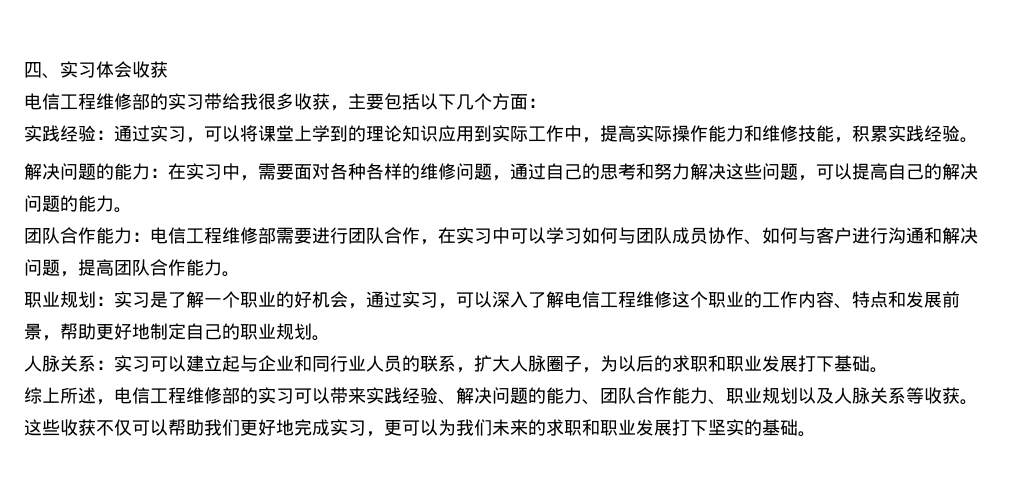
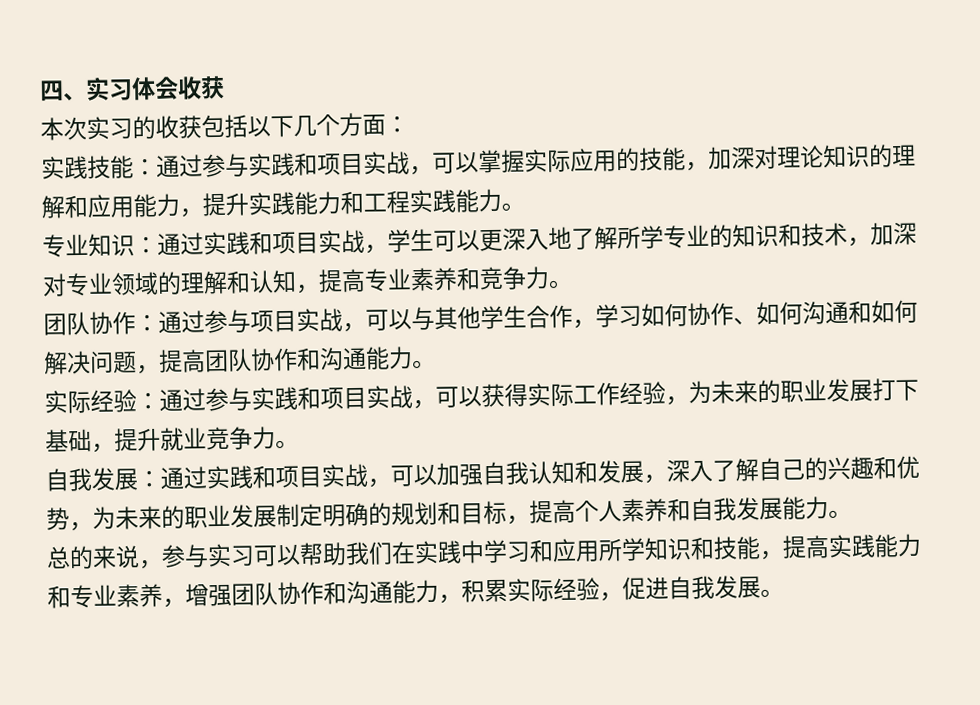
- 电信工程维修部的实习带给我很多收获，主要包括以下几个方面：
+ 本次实习的收获包括以下几个方面：
- 实践经验：通过实习，可以将课堂上学到的理论知识应用到实际工作中，提高实际操作能力和维修技能，积累实践经验。
- 解决问题的能力：在实习中，需要面对各种各样的维修问题，通过自己的思考和努力解决这些问题，可以提高自己的解决问题的能力。
- 团队合作能力：电信工程维修部需要进行团队合作，在实习中可以学习如何与团队成员协作、如何与客户进行沟通和解决问题，提高团队合作能力。
- 职业规划：实习是了解一个职业的好机会，通过实习，可以深入了解电信工程维修这个职业的工作内容、特点和发展前景，帮助更好地制定自己的职业规划。
- 人脉关系：实习可以建立起与企业和同行业人员的联系，扩大人脉圈子，为以后的求职和职业发展打下基础。
- 综上所述，电信工程维修部的实习可以带来实践经验、解决问题的能力、团队合作能力、职业规划以及人脉关系等收获。这些收获不仅可以帮助我们更好地完成实习，更可以为我们未来的求职和职业发展打下坚实的基础。
+ 实践技能：通过参与实践和项目实战，可以掌握实际应用的技能，加深对理论知识的理解和应用能力，提升实践能力和工程实践能力。
+ 专业知识：通过实践和项目实战，学生可以更深入地了解所学专业的知识和技术，加深对专业领域的理解和认知，提高专业素养和竞争力。
+ 团队协作：通过参与项目实战，可以与其他学生合作，学习如何协作、如何沟通和如何解决问题，提高团队协作和沟通能力。
+ 实际经验：通过参与实践和项目实战，可以获得实际工作经验，为未来的职业发展打下基础，提升就业竞争力。
+ 自我发展：通过实践和项目实战，可以加强自我认知和发展，深入了解自己的兴趣和优势，为未来的职业发展制定明确的规划和目标，提高个人素养和自我发展能力。
+ 总的来说，参与实习可以帮助我们在实践中学习和应用所学知识和技能，提高实践能力和专业素养，增强团队协作和沟通能力，积累实际经验，促进自我发展。

